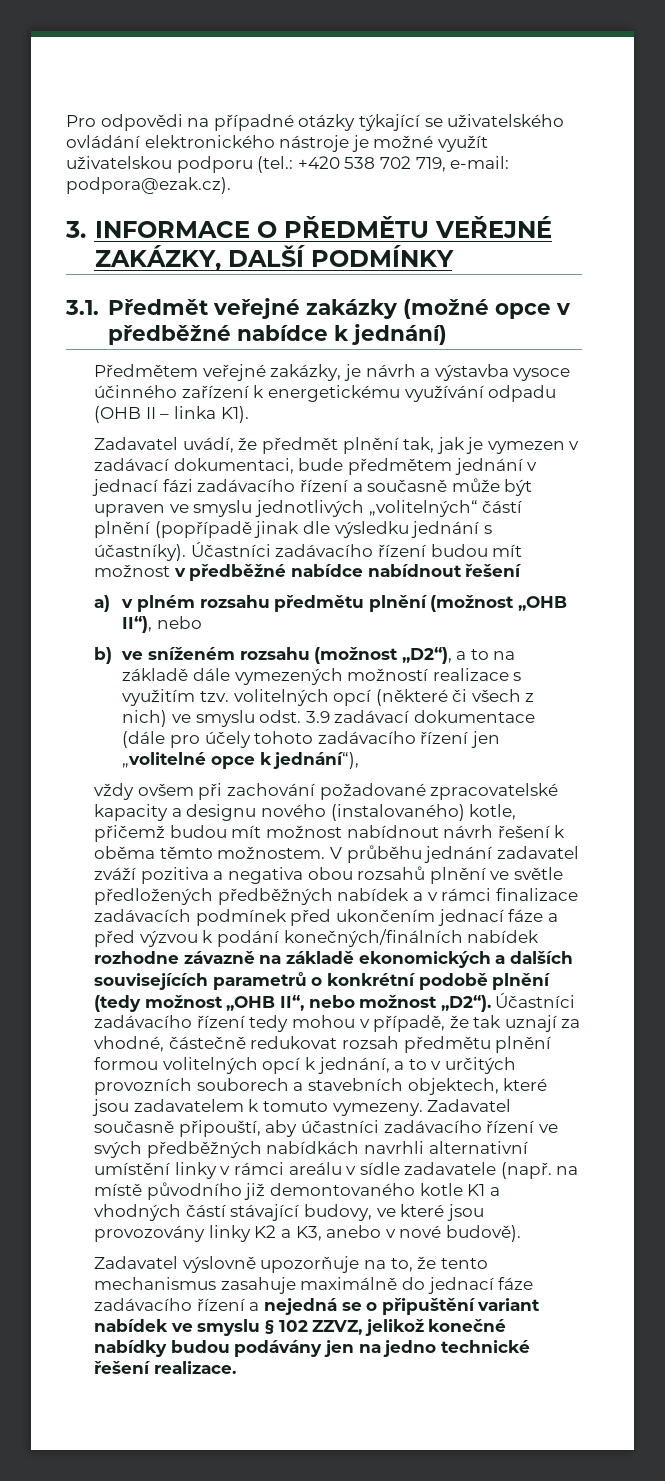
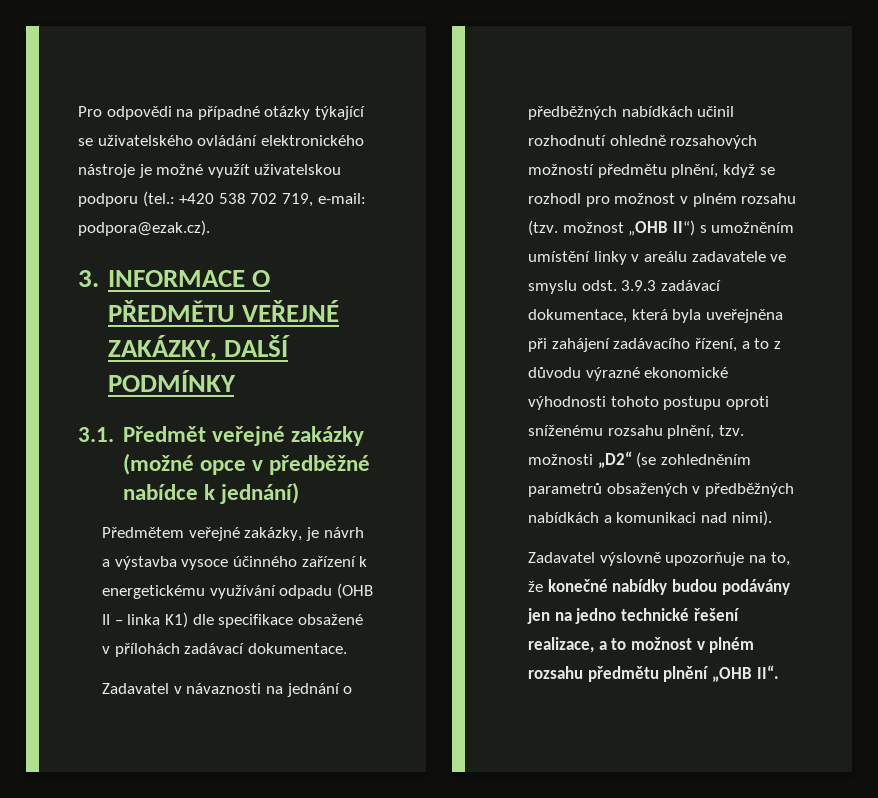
- Předmětem veřejné zakázky, je návrh a výstavba vysoce účinného zařízení k energetickému využívání odpadu (OHB II – linka K1).
- Zadavatel uvádí, že předmět plnění tak, jak je vymezen v zadávací dokumentaci, bude předmětem jednání v jednací fázi zadávacího řízení a současně může být upraven ve smyslu jednotlivých „volitelných“ částí plnění (popřípadě jinak dle výsledku jednání s účastníky). Účastníci zadávacího řízení budou mít možnost v předběžné nabídce nabídnout řešení
- a) v plném rozsahu předmětu plnění (možnost „OHB II“), nebo
- b) ve sníženém rozsahu (možnost „D2“), a to na základě dále vymezených možností realizace s využitím tzv. volitelných opcí (některé či všech z nich) ve smyslu odst. 3.9 zadávací dokumentace (dále pro účely tohoto zadávacího řízení jen „volitelné opce k jednání“),
- vždy ovšem při zachování požadované zpracovatelské kapacity a designu nového (instalovaného) kotle, přičemž budou mít možnost nabídnout návrh řešení k oběma těmto možnostem. V průběhu jednání zadavatel zváží pozitiva a negativa obou rozsahů plnění ve světle předložených předběžných nabídek a v rámci finalizace zadávacích podmínek před ukončením jednací fáze a před výzvou k podání konečných/finálních nabídek rozhodne závazně na základě ekonomických a dalších souvisejících parametrů o konkrétní podobě plnění (tedy možnost „OHB II“, nebo možnost „D2“). Účastníci zadávacího řízení tedy mohou v případě, že tak uznají za vhodné, částečně redukovat rozsah předmětu plnění formou volitelných opcí k jednání, a to v určitých provozních souborech a stavebních objektech, které jsou zadavatelem k tomuto vymezeny. Zadavatel současně připouští, aby účastníci zadávacího řízení ve svých předběžných nabídkách navrhli alternativní umístění linky v rámci areálu v sídle zadavatele (např. na místě původního již demontovaného kotle K1 a vhodných částí stávající budovy, ve které jsou provozovány linky K2 a K3, anebo v nové budově).
+ Předmětem veřejné zakázky, je návrh a výstavba vysoce účinného zařízení k energetickému využívání odpadu (OHB II – linka K1) dle specifikace obsažené v přílohách zadávací dokumentace.
+ Zadavatel v návaznosti na jednání o předběžných nabídkách učinil rozhodnutí ohledně rozsahových možností předmětu plnění, když se rozhodl pro možnost v plném rozsahu (tzv. možnost „OHB II“) s umožněním umístění linky v areálu zadavatele ve smyslu odst. 3.9.3 zadávací dokumentace, která byla uveřejněna při zahájení zadávacího řízení, a to z důvodu výrazné ekonomické výhodnosti tohoto postupu oproti sníženému rozsahu plnění, tzv. možnosti „D2“ (se zohledněním parametrů obsažených v předběžných nabídkách a komunikaci nad nimi).
- Zadavatel výslovně upozorňuje na to, že tento mechanismus zasahuje maximálně do jednací fáze zadávacího řízení a nejedná se o připuštění variant nabídek ve smyslu § 102 ZZVZ, jelikož konečné nabídky budou podávány jen na jedno technické řešení realizace.
+ Zadavatel výslovně upozorňuje na to, že konečné nabídky budou podávány jen na jedno technické řešení realizace, a to možnost v plném rozsahu předmětu plnění „OHB II“.

